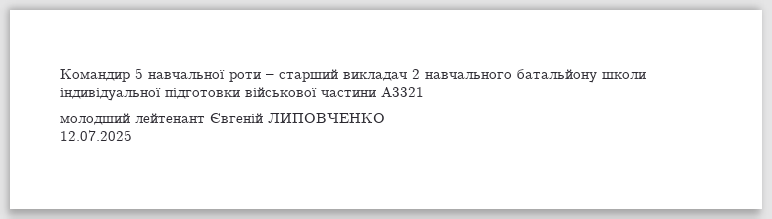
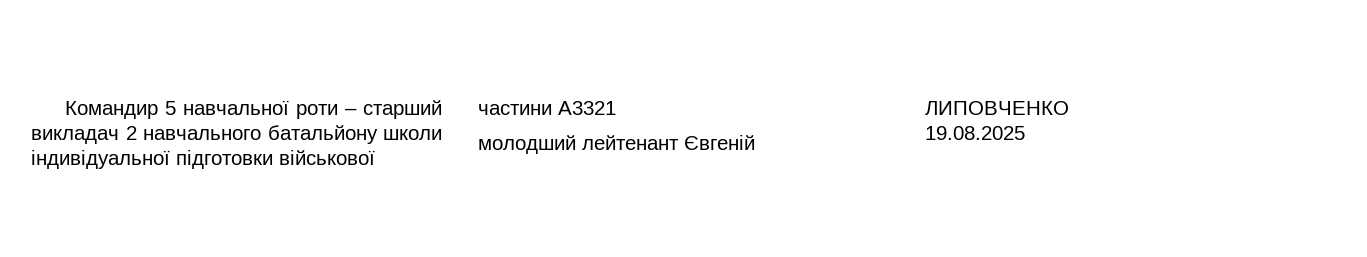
- 12.07.2025
+ 19.08.2025

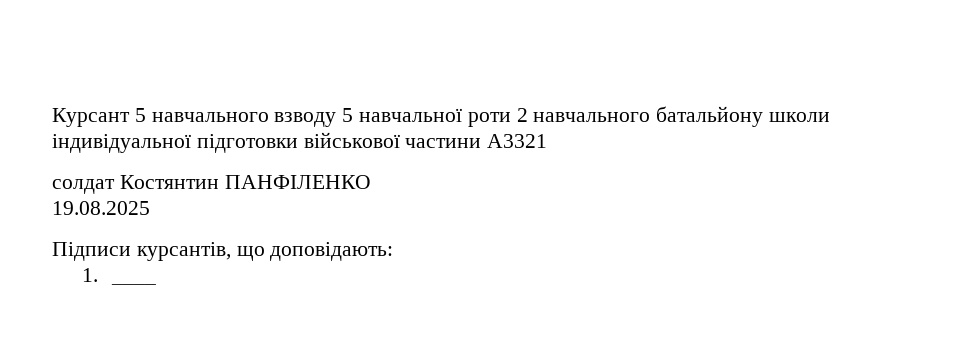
- Командир 5 навчальної роти – старший викладач 2 навчального батальйону школи індивідуальної підготовки військової частини А3321
+ Курсант 5 навчального взводу 5 навчальної роти 2 навчального батальйону школи індивідуальної підготовки військової частини А3321
- молодший лейтенант Євгеній ЛИПОВЧЕНКО
+ солдат Костянтин ПАНФІЛЕНКО
  19.08.2025
+ Підписи курсантів, що доповідають:
+ 1. ____

